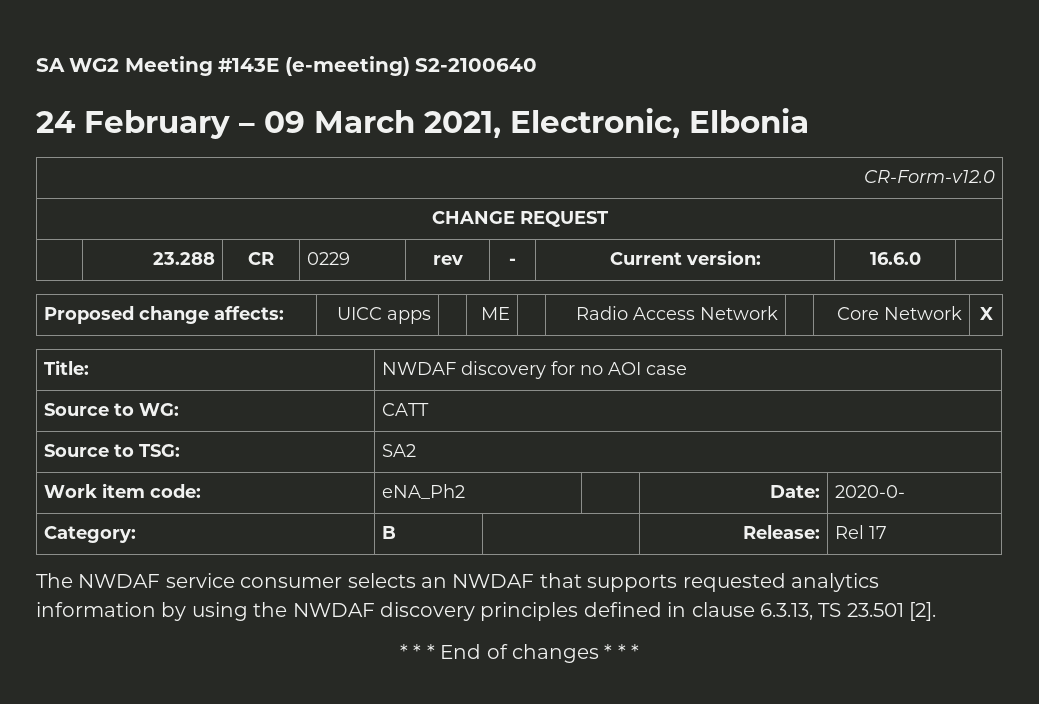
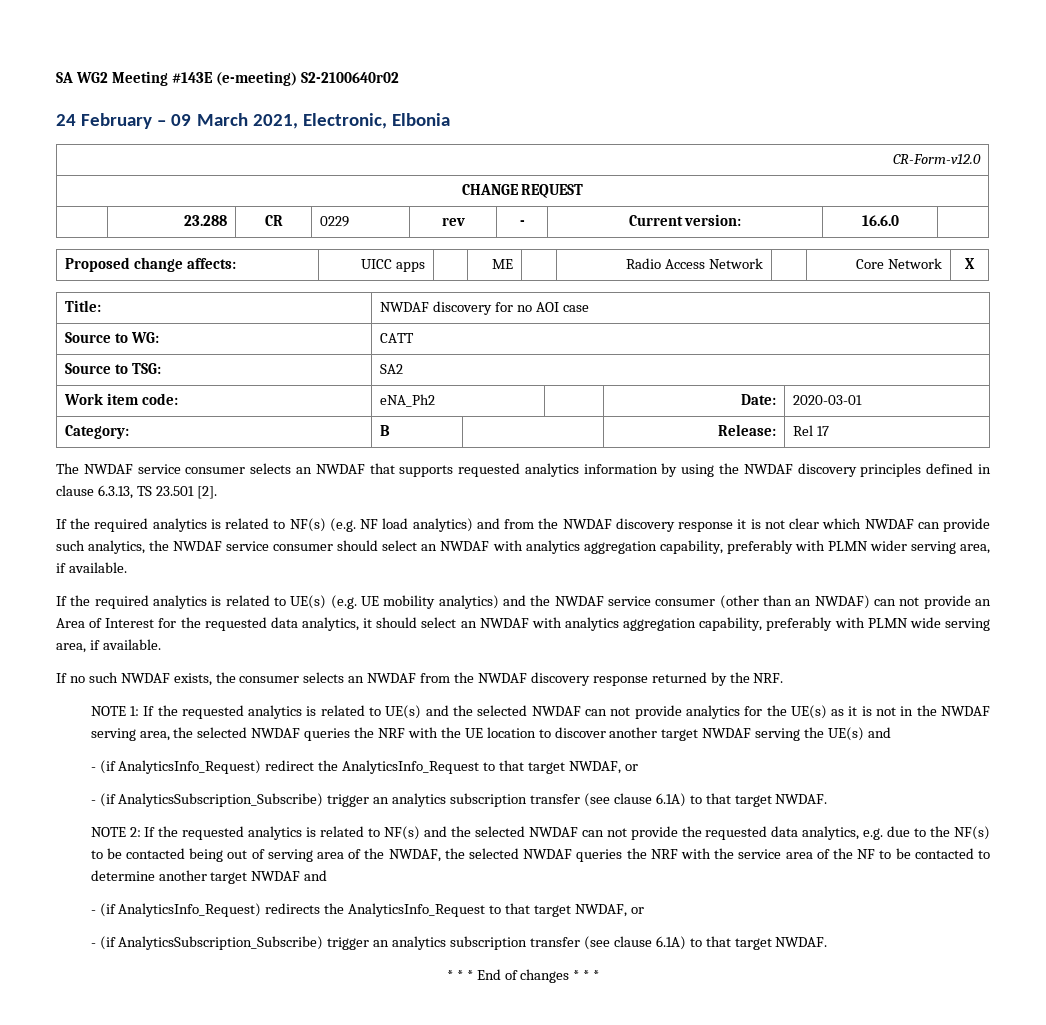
- SA WG2 Meeting #143E (e-meeting) S2-2100640
+ SA WG2 Meeting #143E (e-meeting) S2-2100640r02
- Work item code: | eNA_Ph2 | | Date: | 2020-0-
+ Work item code: | eNA_Ph2 | | Date: | 2020-03-01
+ If the required analytics is related to NF(s) (e.g. NF load analytics) and from the NWDAF discovery response it is not clear which NWDAF can provide such analytics, the NWDAF service consumer should select an NWDAF with analytics aggregation capability, preferably with PLMN wider serving area, if available.
+ If the required analytics is related to UE(s) (e.g. UE mobility analytics) and the NWDAF service consumer (other than an NWDAF) can not provide an Area of Interest for the requested data analytics, it should select an NWDAF with analytics aggregation capability, preferably with PLMN wide serving area, if available.
+ If no such NWDAF exists, the consumer selects an NWDAF from the NWDAF discovery response returned by the NRF.
+ NOTE 1: If the requested analytics is related to UE(s) and the selected NWDAF can not provide analytics for the UE(s) as it is not in the NWDAF serving area, the selected NWDAF queries the NRF with the UE location to discover another target NWDAF serving the UE(s) and
+ - (if AnalyticsInfo_Request) redirect the AnalyticsInfo_Request to that target NWDAF, or
+ - (if AnalyticsSubscription_Subscribe) trigger an analytics subscription transfer (see clause 6.1A) to that target NWDAF.
+ NOTE 2: If the requested analytics is related to NF(s) and the selected NWDAF can not provide the requested data analytics, e.g. due to the NF(s) to be contacted being out of serving area of the NWDAF, the selected NWDAF queries the NRF with the service area of the NF to be contacted to determine another target NWDAF and
+ - (if AnalyticsInfo_Request) redirects the AnalyticsInfo_Request to that target NWDAF, or
+ - (if AnalyticsSubscription_Subscribe) trigger an analytics subscription transfer (see clause 6.1A) to that target NWDAF.

